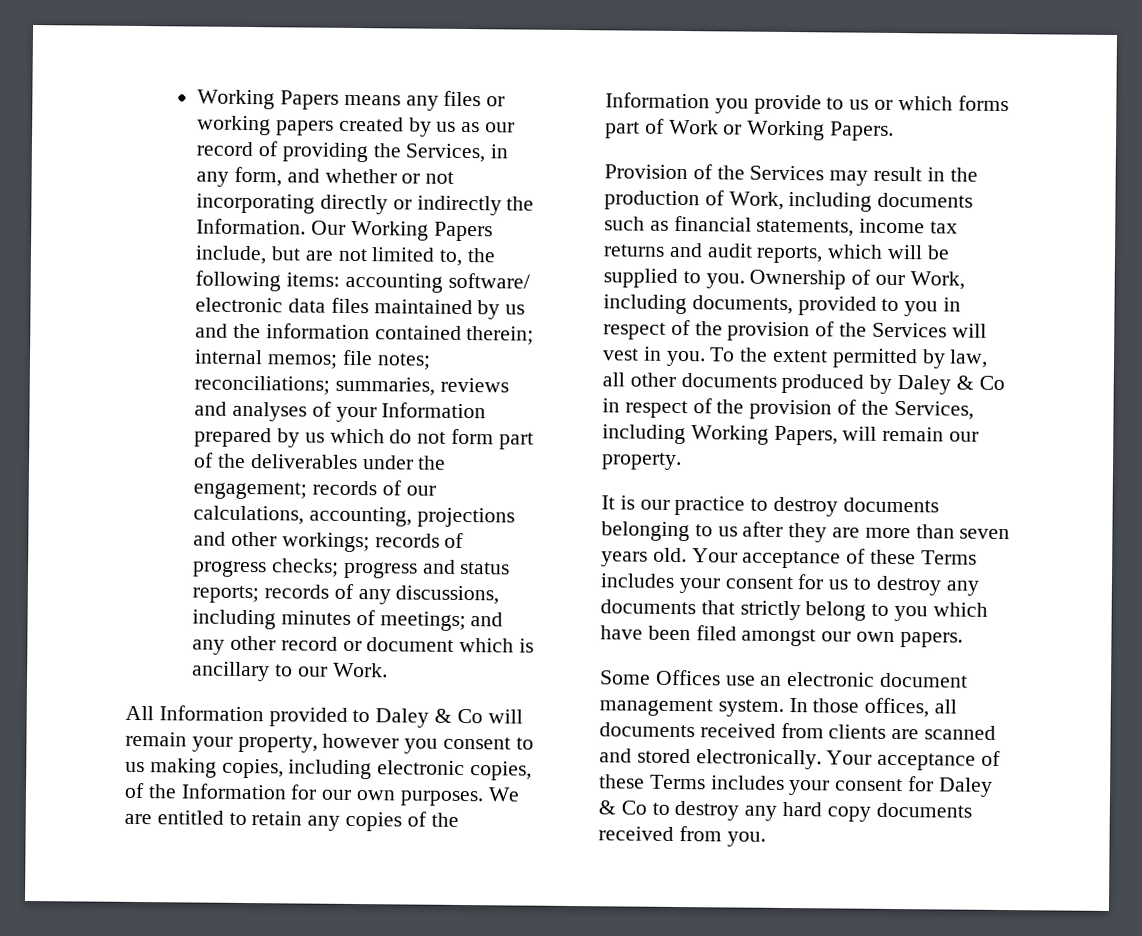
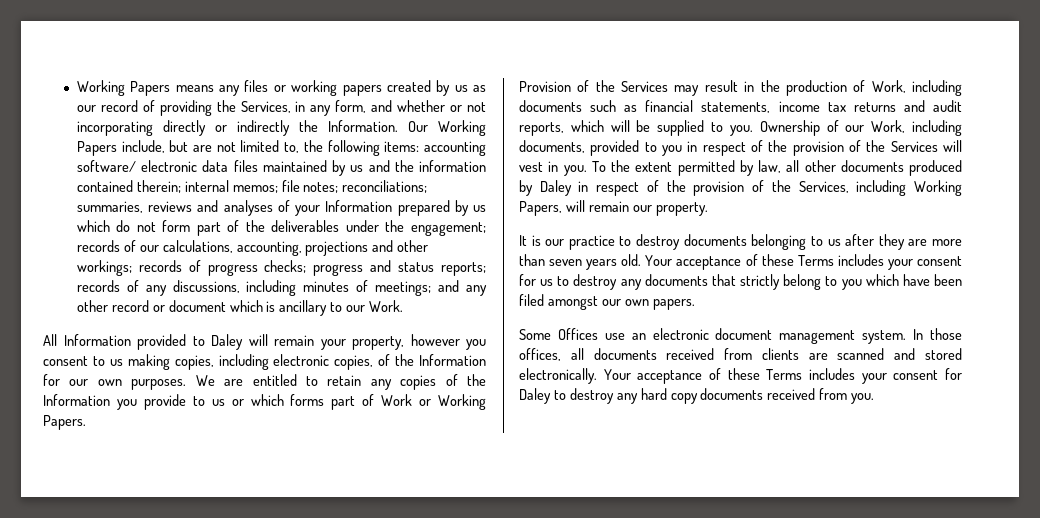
- All Information provided to Daley & Co will remain your property, however you consent to us making copies, including electronic copies, of the Information for our own purposes.
+ All Information provided to Daley will remain your property, however you consent to us making copies, including electronic copies, of the Information for our own purposes.
- To the extent permitted by law, all other documents produced by Daley & Co in respect of the provision of the Services, including Working Papers, will remain our property.
+ To the extent permitted by law, all other documents produced by Daley in respect of the provision of the Services, including Working Papers, will remain our property.
- Your acceptance of these Terms includes your consent for Daley & Co to destroy any hard copy documents received from you.
+ Your acceptance of these Terms includes your consent for Daley to destroy any hard copy documents received from you.

